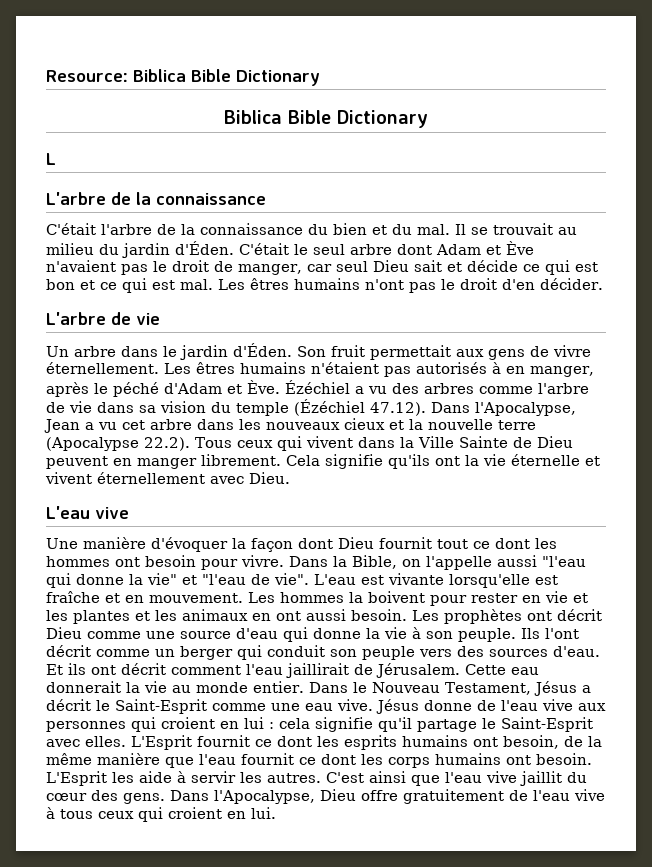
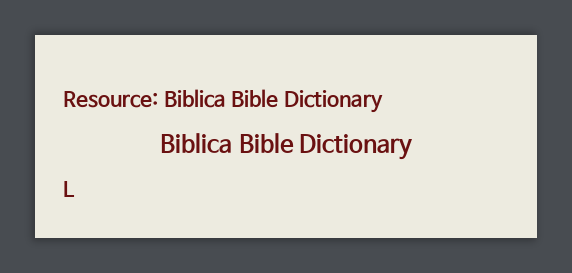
- L'arbre de la connaissance
- C'était l'arbre de la connaissance du bien et du mal. Il se trouvait au milieu du jardin d'Éden. C'était le seul arbre dont Adam et Ève n'avaient pas le droit de manger, car seul Dieu sait et décide ce qui est bon et ce qui est mal. Les êtres humains n'ont pas le droit d'en décider.
- L'arbre de vie
- Un arbre dans le jardin d'Éden. Son fruit permettait aux gens de vivre éternellement. Les êtres humains n'étaient pas autorisés à en manger, après le péché d'Adam et Ève. Ézéchiel a vu des arbres comme l'arbre de vie dans sa vision du temple (Ézéchiel 47.12). Dans l'Apocalypse, Jean a vu cet arbre dans les nouveaux cieux et la nouvelle terre (Apocalypse 22.2). Tous ceux qui vivent dans la Ville Sainte de Dieu peuvent en manger librement. Cela signifie qu'ils ont la vie éternelle et vivent éternellement avec Dieu.
- L'eau vive
- Une manière d'évoquer la façon dont Dieu fournit tout ce dont les hommes ont besoin pour vivre. Dans la Bible, on l'appelle aussi "l'eau qui donne la vie" et "l'eau de vie". L'eau est vivante lorsqu'elle est fraîche et en mouvement. Les hommes la boivent pour rester en vie et les plantes et les animaux en ont aussi besoin. Les prophètes ont décrit Dieu comme une source d'eau qui donne la vie à son peuple. Ils l'ont décrit comme un berger qui conduit son peuple vers des sources d'eau. Et ils ont décrit comment l'eau jaillirait de Jérusalem. Cette eau donnerait la vie au monde entier. Dans le Nouveau Testament, Jésus a décrit le Saint-Esprit comme une eau vive. Jésus donne de l'eau vive aux personnes qui croient en lui : cela signifie qu'il partage le Saint-Esprit avec elles. L'Esprit fournit ce dont les esprits humains ont besoin, de la même manière que l'eau fournit ce dont les corps humains ont besoin. L'Esprit les aide à servir les autres. C'est ainsi que l'eau vive jaillit du cœur des gens. Dans l'Apocalypse, Dieu offre gratuitement de l'eau vive à tous ceux qui croient en lui.

